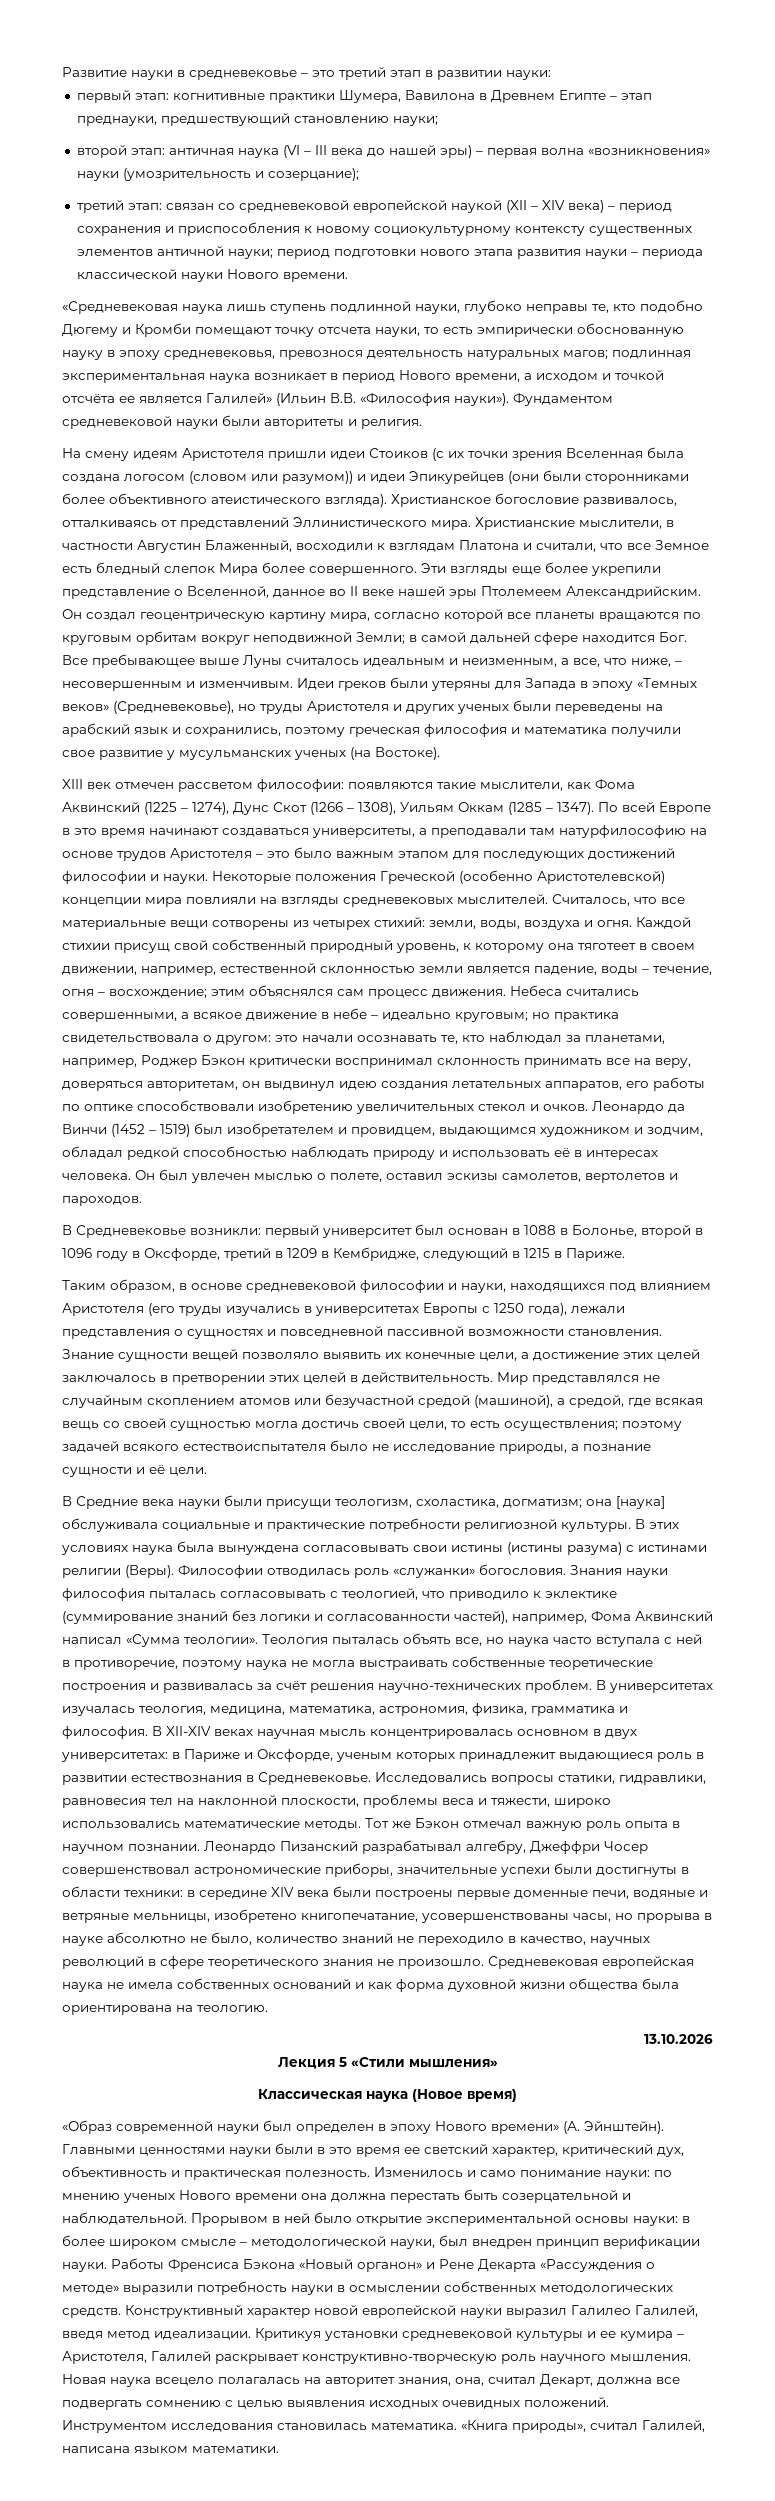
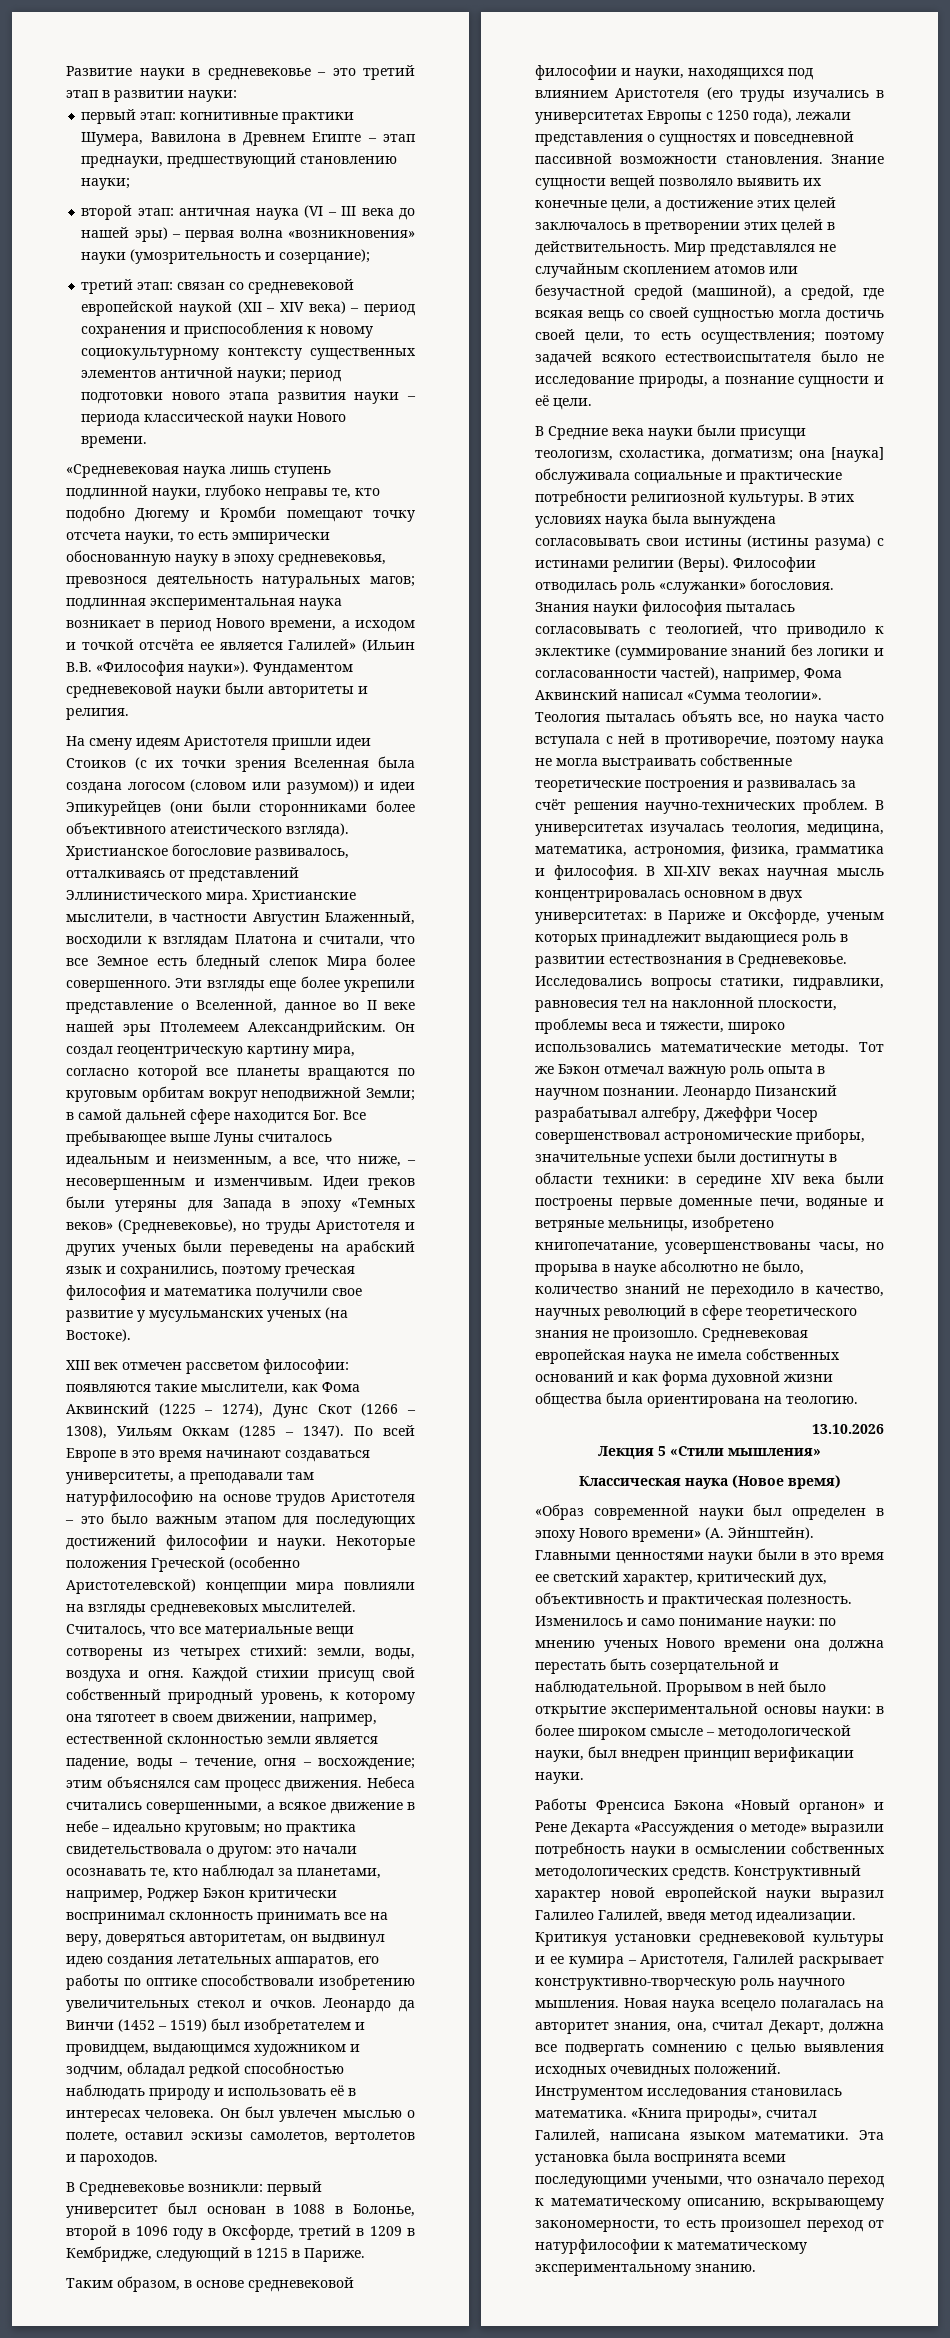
- Прорывом в ней было открытие экспериментальной основы науки: в более широком смысле – методологической науки, был внедрен принцип верификации науки. Работы Френсиса Бэкона «Новый органон» и Рене Декарта «Рассуждения о методе» выразили потребность науки в осмыслении собственных методологических средств.
+ Прорывом в ней было открытие экспериментальной основы науки: в более широком смысле – методологической науки, был внедрен принцип верификации науки.
+ Работы Френсиса Бэкона «Новый органон» и Рене Декарта «Рассуждения о методе» выразили потребность науки в осмыслении собственных методологических средств.
+ Эта установка была воспринята всеми последующими учеными, что означало переход к математическому описанию, вскрывающему закономерности, то есть произошел переход от натурфилософии к математическому экспериментальному знанию.

